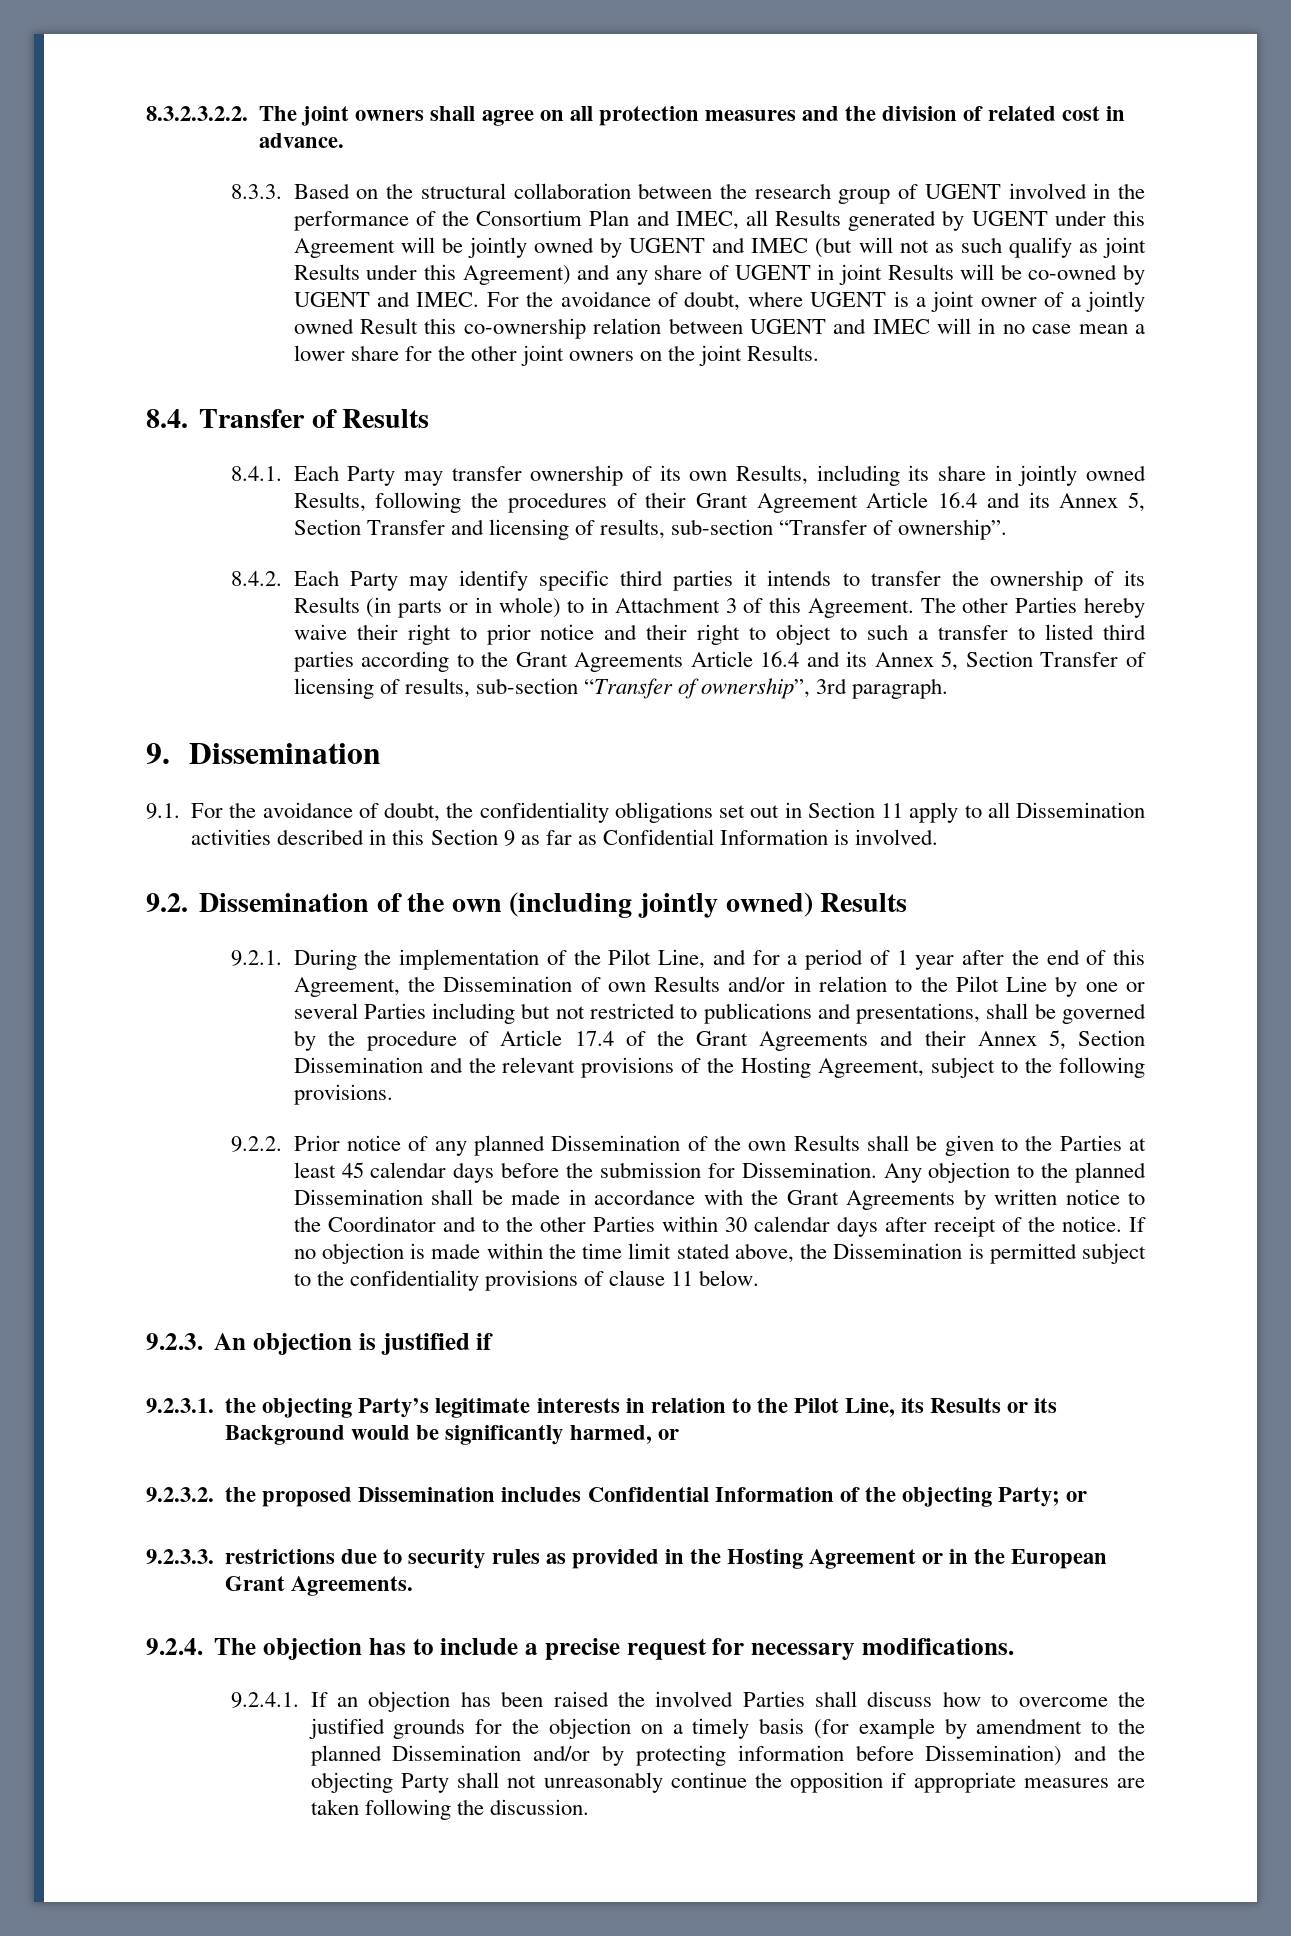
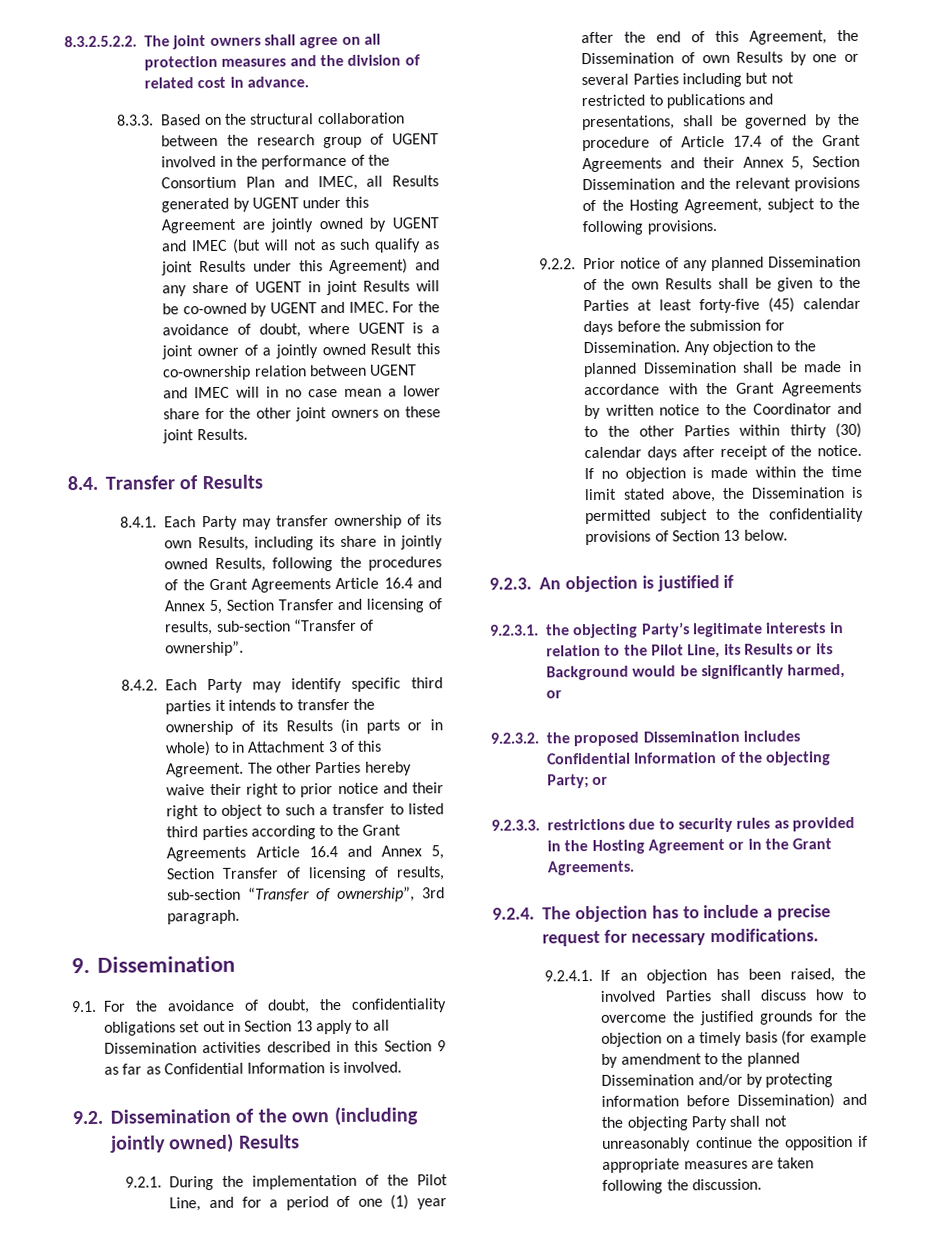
- 8.3.2.3.2.2. The joint owners shall agree on all protection measures and the division of related cost in advance.
+ 8.3.2.5.2.2. The joint owners shall agree on all protection measures and the division of related cost in advance.
- 8.3.3. Based on the structural collaboration between the research group of UGENT involved in the performance of the Consortium Plan and IMEC, all Results generated by UGENT under this Agreement will be jointly owned by UGENT and IMEC (but will not as such qualify as joint Results under this Agreement) and any share of UGENT in joint Results will be co-owned by UGENT and IMEC.
+ 8.3.3. Based on the structural collaboration between the research group of UGENT involved in the performance of the Consortium Plan and IMEC, all Results generated by UGENT under this Agreement are jointly owned by UGENT and IMEC (but will not as such qualify as joint Results under this Agreement) and any share of UGENT in joint Results will be co-owned by UGENT and IMEC.
- For the avoidance of doubt, where UGENT is a joint owner of a jointly owned Result this co-ownership relation between UGENT and IMEC will in no case mean a lower share for the other joint owners on the joint Results.
+ For the avoidance of doubt, where UGENT is a joint owner of a jointly owned Result this co-ownership relation between UGENT and IMEC will in no case mean a lower share for the other joint owners on these joint Results.
- 8.4.1. Each Party may transfer ownership of its own Results, including its share in jointly owned Results, following the procedures of their Grant Agreement Article 16.4 and its Annex 5, Section Transfer and licensing of results, sub-section “Transfer of ownership”.
+ 8.4.1. Each Party may transfer ownership of its own Results, including its share in jointly owned Results, following the procedures of the Grant Agreements Article 16.4 and Annex 5, Section Transfer and licensing of results, sub-section “Transfer of ownership”.
- The other Parties hereby waive their right to prior notice and their right to object to such a transfer to listed third parties according to the Grant Agreements Article 16.4 and its Annex 5, Section Transfer of licensing of results, sub-section “Transfer of ownership”, 3rd paragraph.
+ The other Parties hereby waive their right to prior notice and their right to object to such a transfer to listed third parties according to the Grant Agreements Article 16.4 and Annex 5, Section Transfer of licensing of results, sub-section “Transfer of ownership”, 3rd paragraph.
- 9.1. For the avoidance of doubt, the confidentiality obligations set out in Section 11 apply to all Dissemination activities described in this Section 9 as far as Confidential Information is involved.
+ 9.1. For the avoidance of doubt, the confidentiality obligations set out in Section 13 apply to all Dissemination activities described in this Section 9 as far as Confidential Information is involved.
- 9.2.1. During the implementation of the Pilot Line, and for a period of 1 year after the end of this Agreement, the Dissemination of own Results and/or in relation to the Pilot Line by one or several Parties including but not restricted to publications and presentations, shall be governed by the procedure of Article 17.4 of the Grant Agreements and their Annex 5, Section Dissemination and the relevant provisions of the Hosting Agreement, subject to the following provisions.
+ 9.2.1. During the implementation of the Pilot Line, and for a period of one (1) year after the end of this Agreement, the Dissemination of own Results by one or several Parties including but not restricted to publications and presentations, shall be governed by the procedure of Article 17.4 of the Grant Agreements and their Annex 5, Section Dissemination and the relevant provisions of the Hosting Agreement, subject to the following provisions.
- 9.2.2. Prior notice of any planned Dissemination of the own Results shall be given to the Parties at least 45 calendar days before the submission for Dissemination.
+ 9.2.2. Prior notice of any planned Dissemination of the own Results shall be given to the Parties at least forty-five (45) calendar days before the submission for Dissemination.
- Any objection to the planned Dissemination shall be made in accordance with the Grant Agreements by written notice to the Coordinator and to the other Parties within 30 calendar days after receipt of the notice.
+ Any objection to the planned Dissemination shall be made in accordance with the Grant Agreements by written notice to the Coordinator and to the other Parties within thirty (30) calendar days after receipt of the notice.
- If no objection is made within the time limit stated above, the Dissemination is permitted subject to the confidentiality provisions of clause 11 below.
+ If no objection is made within the time limit stated above, the Dissemination is permitted subject to the confidentiality provisions of Section 13 below.
- 9.2.3.3. restrictions due to security rules as provided in the Hosting Agreement or in the European Grant Agreements.
+ 9.2.3.3. restrictions due to security rules as provided in the Hosting Agreement or in the Grant Agreements.
- 9.2.4.1. If an objection has been raised the involved Parties shall discuss how to overcome the justified grounds for the objection on a timely basis (for example by amendment to the planned Dissemination and/or by protecting information before Dissemination) and the objecting Party shall not unreasonably continue the opposition if appropriate measures are taken following the discussion.
+ 9.2.4.1. If an objection has been raised, the involved Parties shall discuss how to overcome the justified grounds for the objection on a timely basis (for example by amendment to the planned Dissemination and/or by protecting information before Dissemination) and the objecting Party shall not unreasonably continue the opposition if appropriate measures are taken following the discussion.

